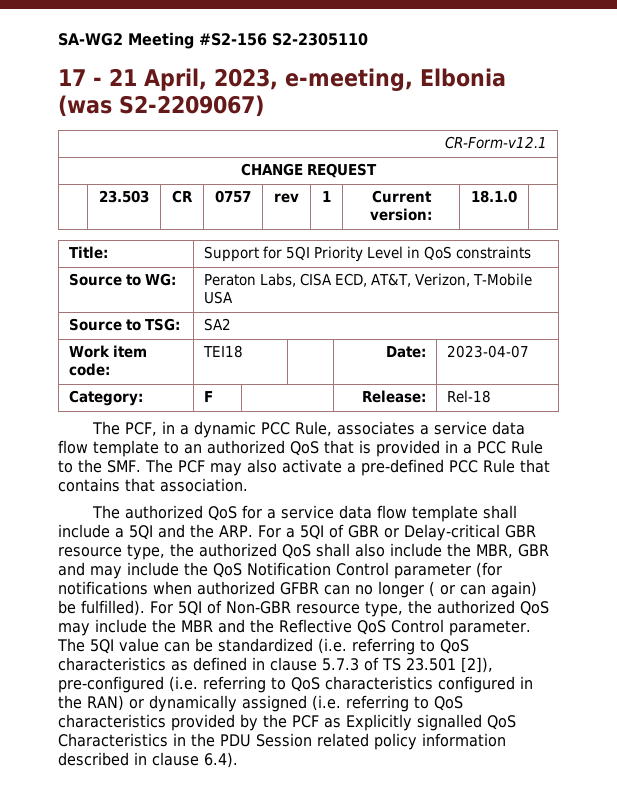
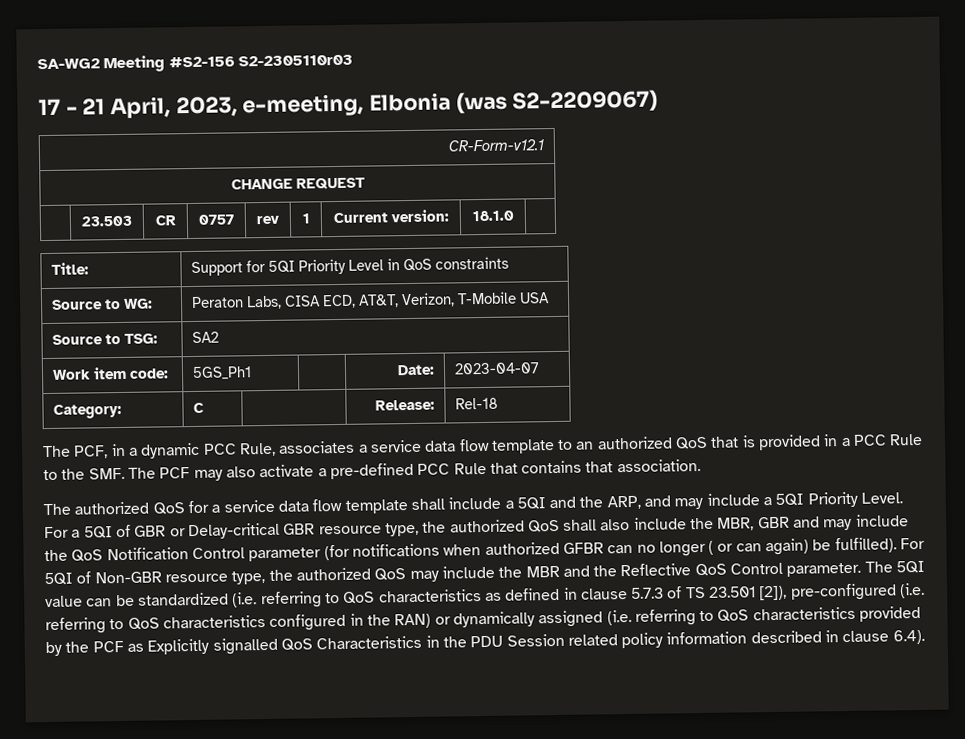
- SA-WG2 Meeting #S2-156 S2-2305110
+ SA-WG2 Meeting #S2-156 S2-2305110r03
- Work item code: | TEI18 | | Date: | 2023-04-07
+ Work item code: | 5GS_Ph1 | | Date: | 2023-04-07
- Category: | F | | Release: | Rel-18
+ Category: | C | | Release: | Rel-18
- The authorized QoS for a service data flow template shall include a 5QI and the ARP. For a 5QI of GBR or Delay-critical GBR resource type, the authorized QoS shall also include the MBR, GBR and may include the QoS Notification Control parameter (for notifications when authorized GFBR can no longer ( or can again) be fulfilled).
+ The authorized QoS for a service data flow template shall include a 5QI and the ARP, and may include a 5QI Priority Level. For a 5QI of GBR or Delay-critical GBR resource type, the authorized QoS shall also include the MBR, GBR and may include the QoS Notification Control parameter (for notifications when authorized GFBR can no longer ( or can again) be fulfilled).

